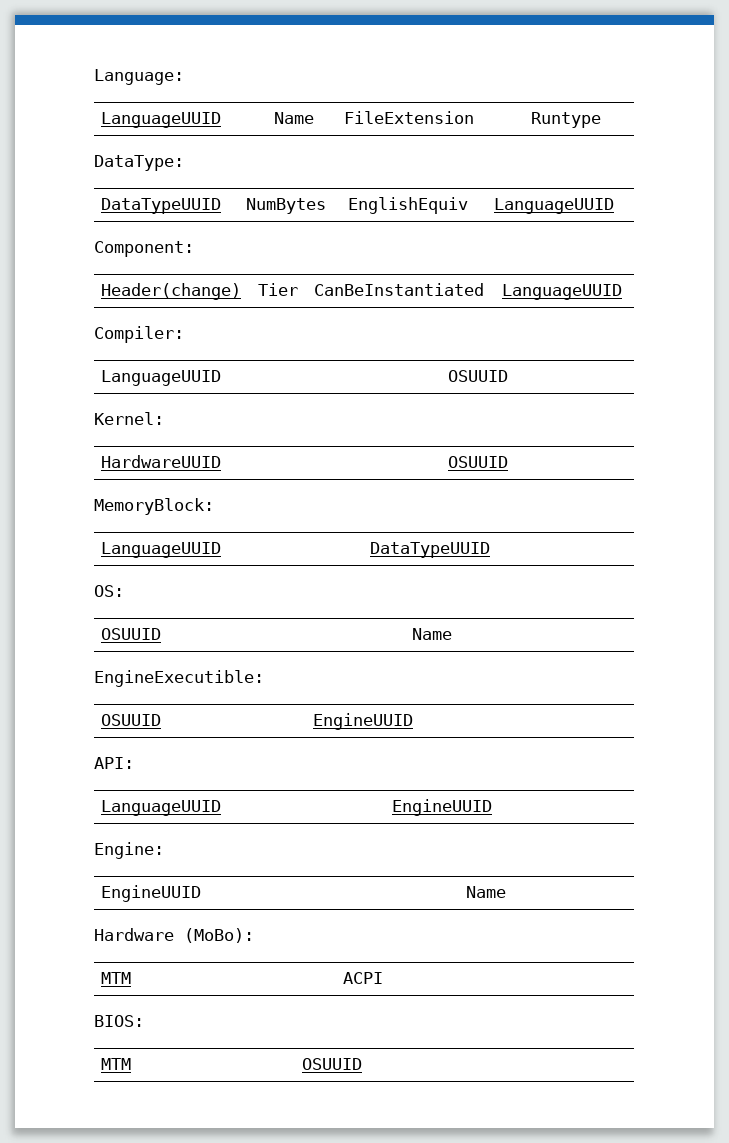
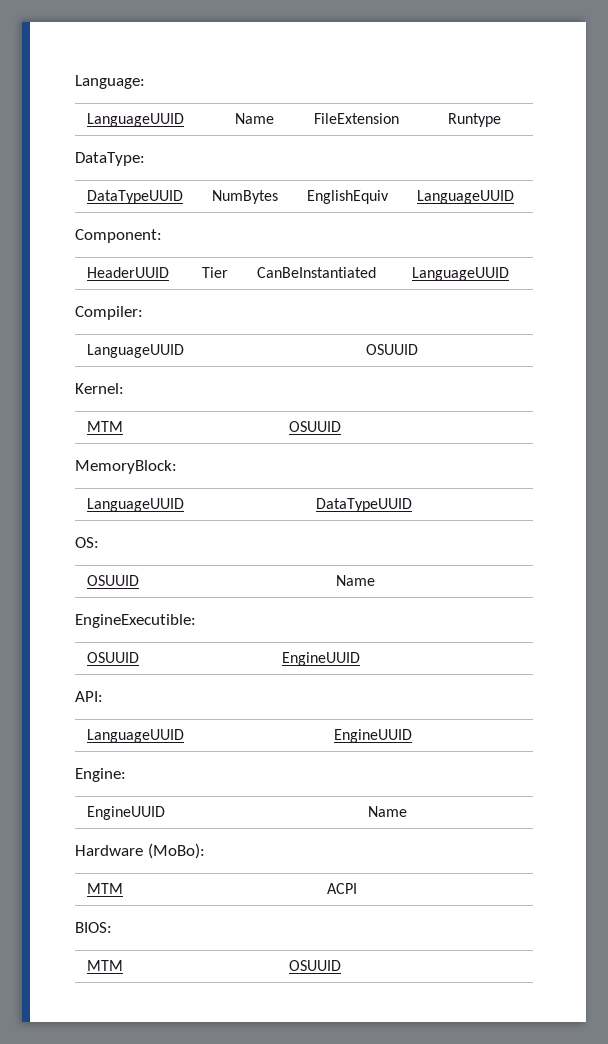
- Header(change) | Tier | CanBeInstantiated | LanguageUUID
+ HeaderUUID | Tier | CanBeInstantiated | LanguageUUID
  Kernel:
- HardwareUUID | OSUUID
+ MTM | OSUUID

